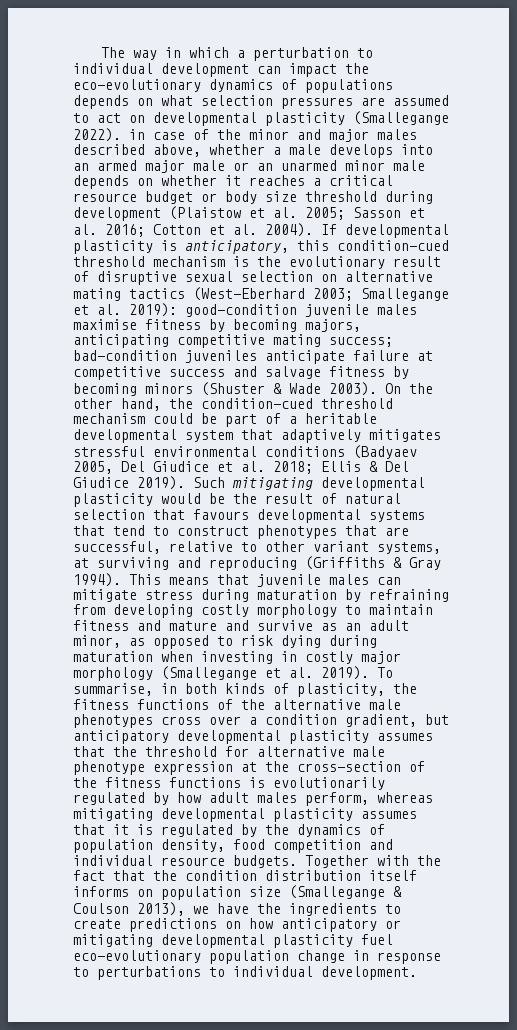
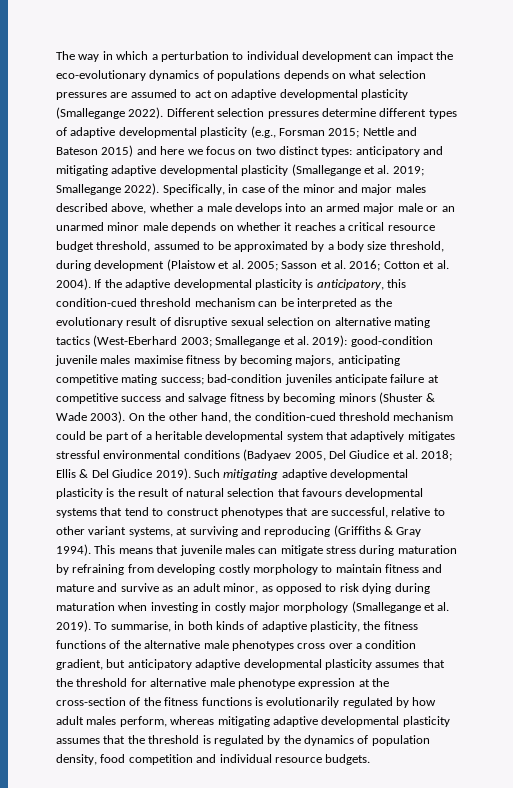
- The way in which a perturbation to individual development can impact the eco-evolutionary dynamics of populations depends on what selection pressures are assumed to act on developmental plasticity (Smallegange 2022). in case of the minor and major males described above, whether a male develops into an armed major male or an unarmed minor male depends on whether it reaches a critical resource budget or body size threshold during development (Plaistow et al. 2005;
+ The way in which a perturbation to individual development can impact the eco-evolutionary dynamics of populations depends on what selection pressures are assumed to act on adaptive developmental plasticity (Smallegange 2022). Different selection pressures determine different types of adaptive developmental plasticity (e.g., Forsman 2015; Nettle and Bateson 2015) and here we focus on two distinct types: anticipatory and mitigating adaptive developmental plasticity (Smallegange et al. 2019; Smallegange 2022). Specifically, in case of the minor and major males described above, whether a male develops into an armed major male or an unarmed minor male depends on whether it reaches a critical resource budget threshold, assumed to be approximated by a body size threshold, during development (Plaistow et al. 2005;
- If developmental plasticity is anticipatory, this condition-cued threshold mechanism is the evolutionary result of disruptive sexual selection on alternative mating tactics (West-Eberhard 2003; Smallegange et al. 2019): good-condition juvenile males maximise fitness by becoming majors, anticipating competitive mating success; bad-condition juveniles anticipate failure at competitive success and salvage fitness by becoming minors (Shuster & Wade 2003).
+ If the adaptive developmental plasticity is anticipatory, this condition-cued threshold mechanism can be interpreted as the evolutionary result of disruptive sexual selection on alternative mating tactics (West-Eberhard 2003; Smallegange et al. 2019): good-condition juvenile males maximise fitness by becoming majors, anticipating competitive mating success; bad-condition juveniles anticipate failure at competitive success and salvage fitness by becoming minors (Shuster & Wade 2003).
- Such mitigating developmental plasticity would be the result of natural selection that favours developmental systems that tend to construct phenotypes that are successful, relative to other variant systems, at surviving and reproducing (Griffiths & Gray 1994).
+ Such mitigating adaptive developmental plasticity is the result of natural selection that favours developmental systems that tend to construct phenotypes that are successful, relative to other variant systems, at surviving and reproducing (Griffiths & Gray 1994).
- To summarise, in both kinds of plasticity, the fitness functions of the alternative male phenotypes cross over a condition gradient, but anticipatory developmental plasticity assumes that the threshold for alternative male phenotype expression at the cross-section of the fitness functions is evolutionarily regulated by how adult males perform, whereas mitigating developmental plasticity assumes that it is regulated by the dynamics of population density, food competition and individual resource budgets. Together with the fact that the condition distribution itself informs on population size (Smallegange & Coulson 2013), we have the ingredients to create predictions on how anticipatory or mitigating developmental plasticity fuel eco-evolutionary population change in response to perturbations to individual development.
+ To summarise, in both kinds of adaptive plasticity, the fitness functions of the alternative male phenotypes cross over a condition gradient, but anticipatory adaptive developmental plasticity assumes that the threshold for alternative male phenotype expression at the cross-section of the fitness functions is evolutionarily regulated by how adult males perform, whereas mitigating adaptive developmental plasticity assumes that the threshold is regulated by the dynamics of population density, food competition and individual resource budgets.

